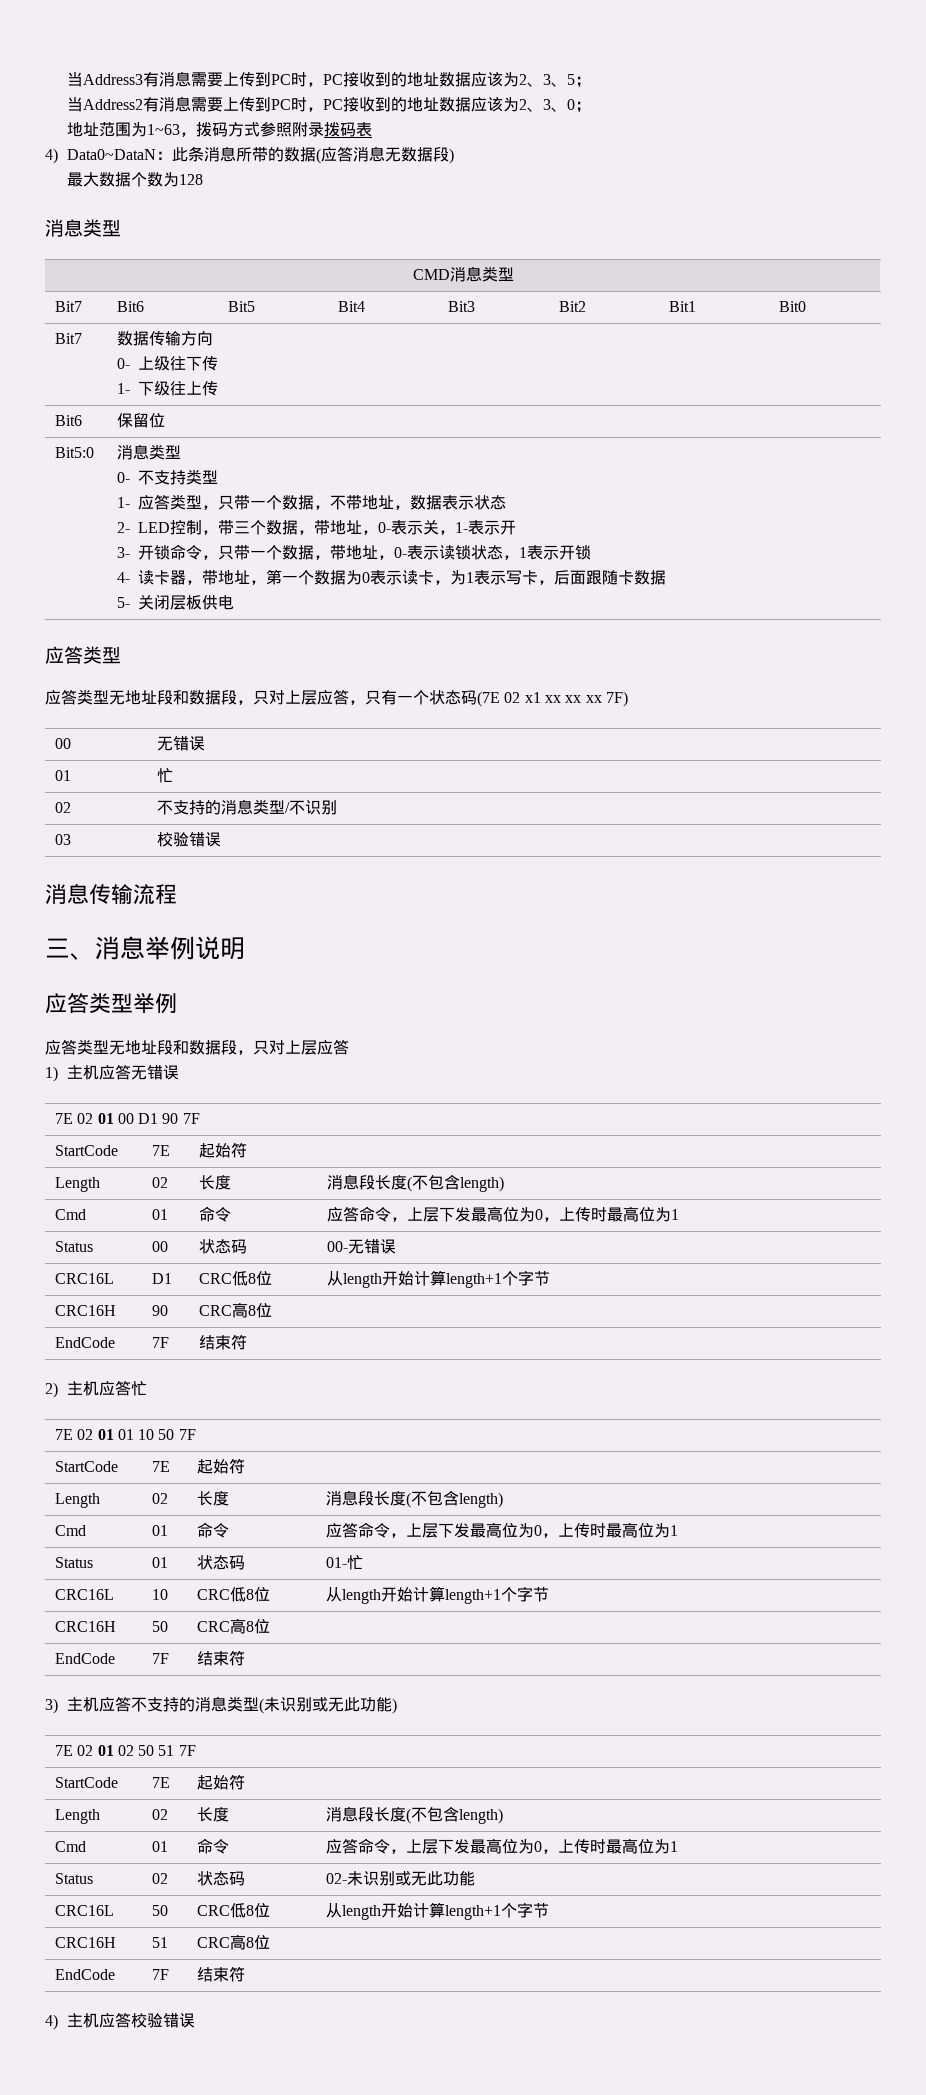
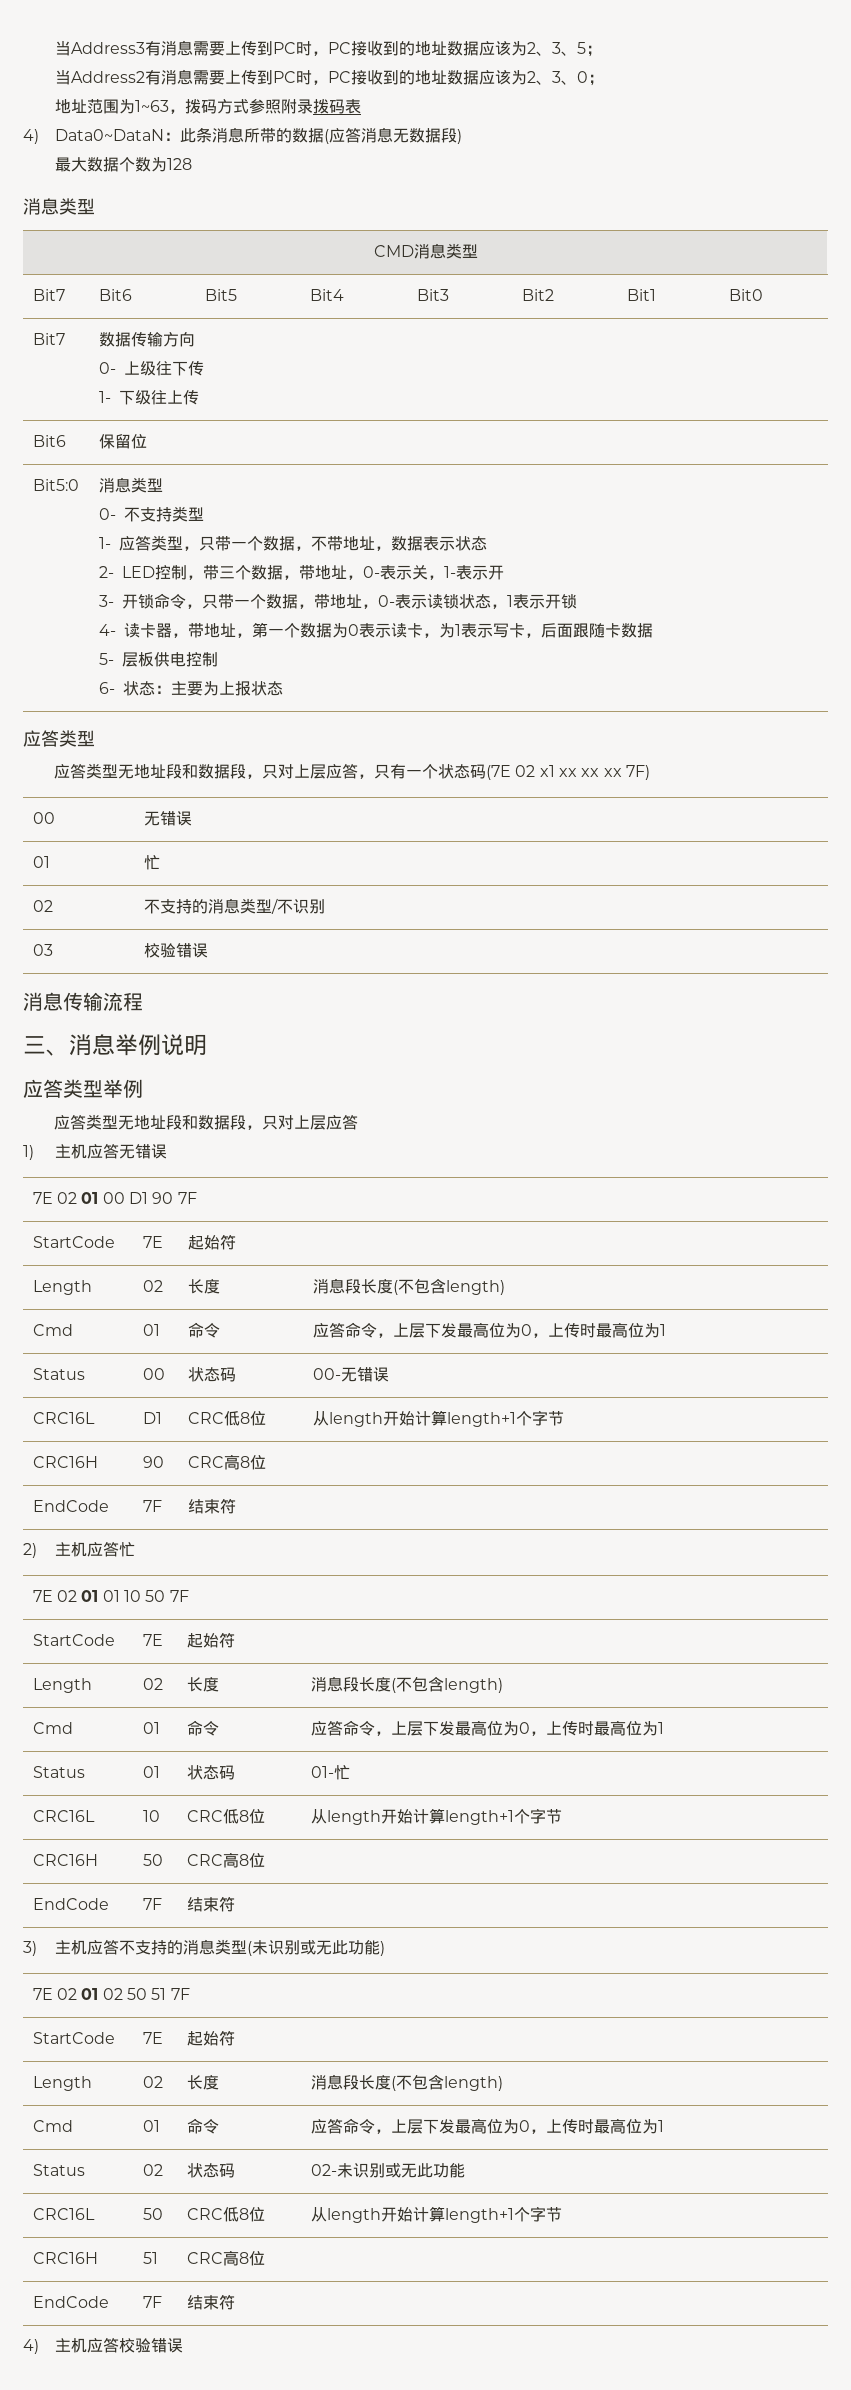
- 5-关闭层板供电
+ 5-层板供电控制
+ 6-状态：主要为上报状态

